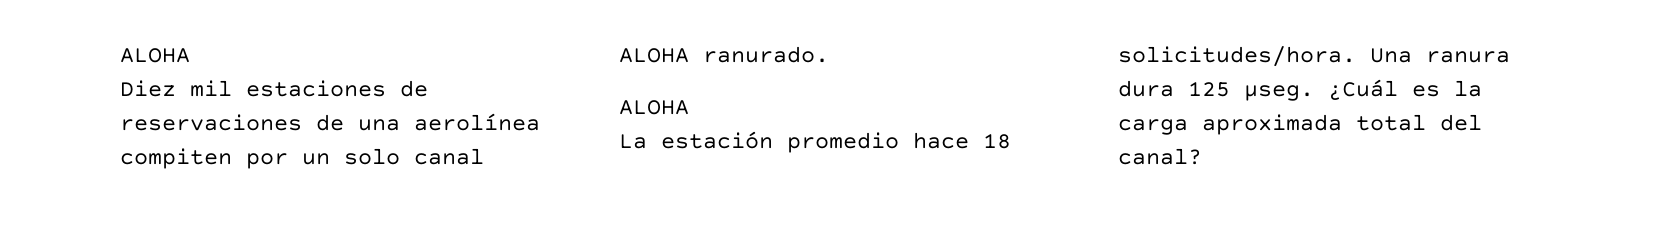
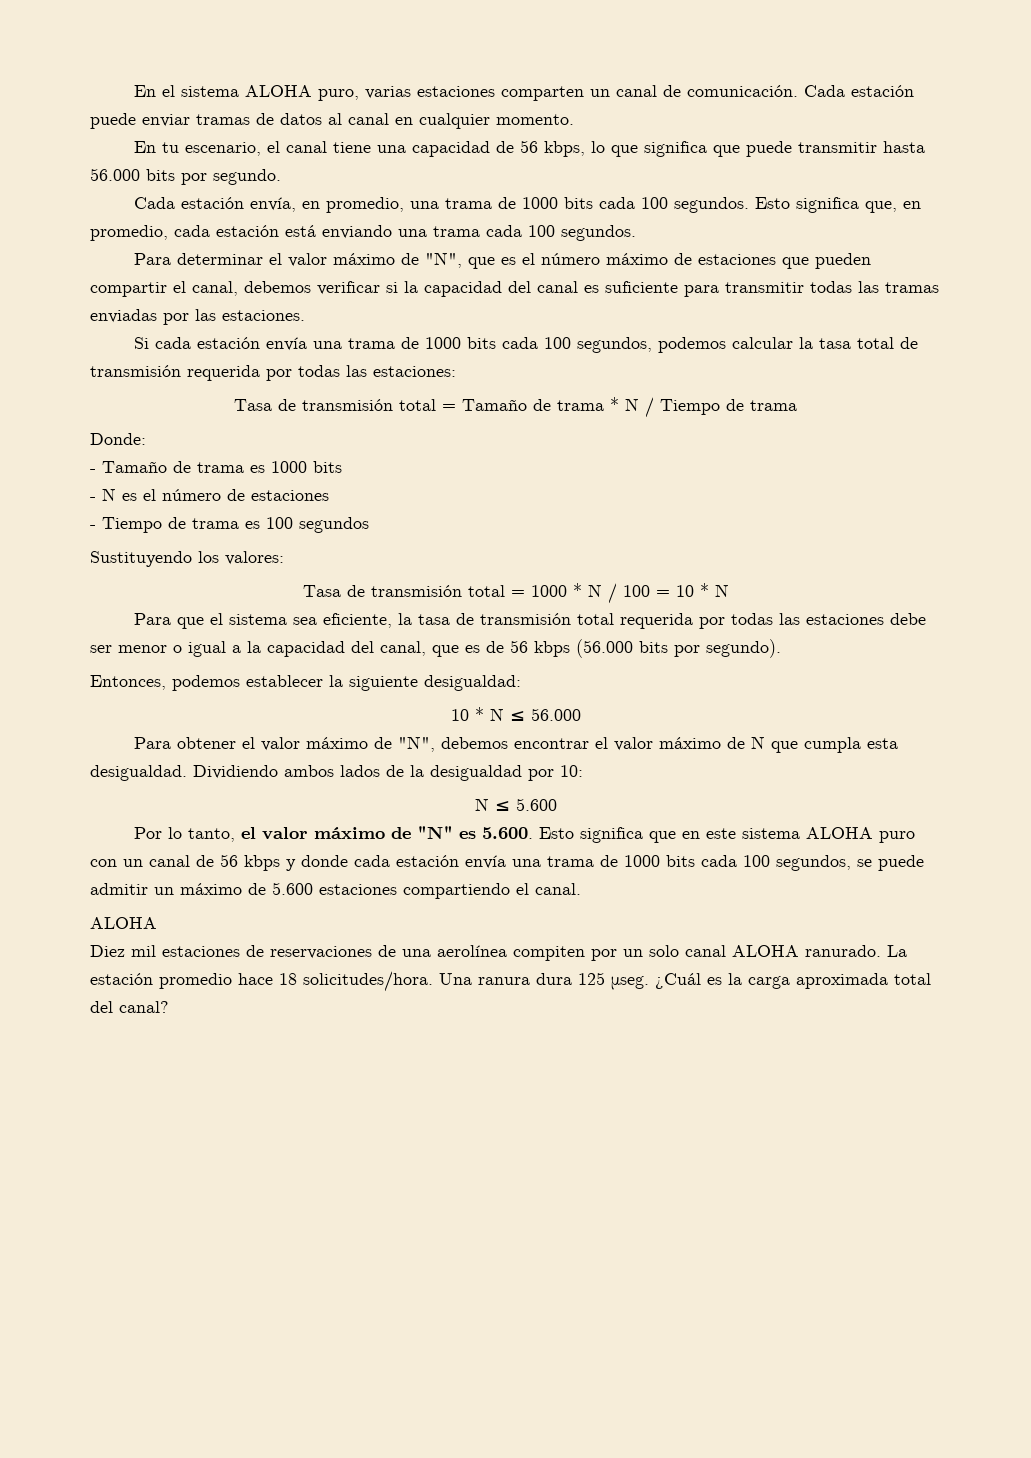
+ En el sistema ALOHA puro, varias estaciones comparten un canal de comunicación. Cada estación puede enviar tramas de datos al canal en cualquier momento.
+ En tu escenario, el canal tiene una capacidad de 56 kbps, lo que significa que puede transmitir hasta 56.000 bits por segundo.
+ Cada estación envía, en promedio, una trama de 1000 bits cada 100 segundos. Esto significa que, en promedio, cada estación está enviando una trama cada 100 segundos.
+ Para determinar el valor máximo de "N", que es el número máximo de estaciones que pueden compartir el canal, debemos verificar si la capacidad del canal es suficiente para transmitir todas las tramas enviadas por las estaciones.
+ Si cada estación envía una trama de 1000 bits cada 100 segundos, podemos calcular la tasa total de transmisión requerida por todas las estaciones:
+ Tasa de transmisión total = Tamaño de trama * N / Tiempo de trama
+ Donde:
+ - Tamaño de trama es 1000 bits
+ - N es el número de estaciones
+ - Tiempo de trama es 100 segundos
+ Sustituyendo los valores:
+ Tasa de transmisión total = 1000 * N / 100 = 10 * N
+ Para que el sistema sea eficiente, la tasa de transmisión total requerida por todas las estaciones debe ser menor o igual a la capacidad del canal, que es de 56 kbps (56.000 bits por segundo).
+ Entonces, podemos establecer la siguiente desigualdad:
+ 10 * N ≤ 56.000
+ Para obtener el valor máximo de "N", debemos encontrar el valor máximo de N que cumpla esta desigualdad. Dividiendo ambos lados de la desigualdad por 10:
+ N ≤ 5.600
+ Por lo tanto, el valor máximo de "N" es 5.600. Esto significa que en este sistema ALOHA puro con un canal de 56 kbps y donde cada estación envía una trama de 1000 bits cada 100 segundos, se puede admitir un máximo de 5.600 estaciones compartiendo el canal.
- Diez mil estaciones de reservaciones de una aerolínea compiten por un solo canal ALOHA ranurado.
- ALOHA
- La estación promedio hace 18 solicitudes/hora.
+ Diez mil estaciones de reservaciones de una aerolínea compiten por un solo canal ALOHA ranurado. La estación promedio hace 18 solicitudes/hora.

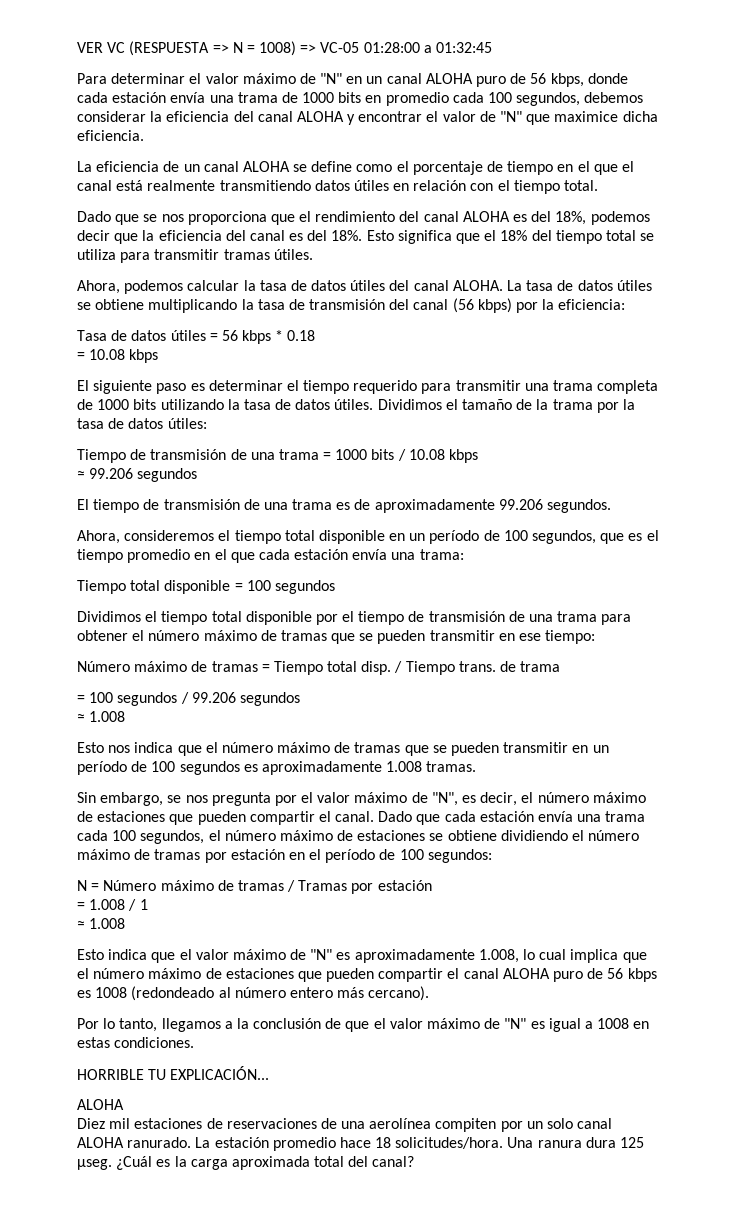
- En el sistema ALOHA puro, varias estaciones comparten un canal de comunicación. Cada estación puede enviar tramas de datos al canal en cualquier momento.
- En tu escenario, el canal tiene una capacidad de 56 kbps, lo que significa que puede transmitir hasta 56.000 bits por segundo.
- Cada estación envía, en promedio, una trama de 1000 bits cada 100 segundos. Esto significa que, en promedio, cada estación está enviando una trama cada 100 segundos.
+ VER VC (RESPUESTA => N = 1008) => VC-05 01:28:00 a 01:32:45
- Para determinar el valor máximo de "N", que es el número máximo de estaciones que pueden compartir el canal, debemos verificar si la capacidad del canal es suficiente para transmitir todas las tramas enviadas por las estaciones.
- Si cada estación envía una trama de 1000 bits cada 100 segundos, podemos calcular la tasa total de transmisión requerida por todas las estaciones:
- Tasa de transmisión total = Tamaño de trama * N / Tiempo de trama
- Donde:
- - Tamaño de trama es 1000 bits
- - N es el número de estaciones
- - Tiempo de trama es 100 segundos
- Sustituyendo los valores:
- Tasa de transmisión total = 1000 * N / 100 = 10 * N
- Para que el sistema sea eficiente, la tasa de transmisión total requerida por todas las estaciones debe ser menor o igual a la capacidad del canal, que es de 56 kbps (56.000 bits por segundo).
- Entonces, podemos establecer la siguiente desigualdad:
- 10 * N ≤ 56.000
- Para obtener el valor máximo de "N", debemos encontrar el valor máximo de N que cumpla esta desigualdad. Dividiendo ambos lados de la desigualdad por 10:
- N ≤ 5.600
- Por lo tanto, el valor máximo de "N" es 5.600. Esto significa que en este sistema ALOHA puro con un canal de 56 kbps y donde cada estación envía una trama de 1000 bits cada 100 segundos, se puede admitir un máximo de 5.600 estaciones compartiendo el canal.
+ Para determinar el valor máximo de "N" en un canal ALOHA puro de 56 kbps, donde cada estación envía una trama de 1000 bits en promedio cada 100 segundos, debemos considerar la eficiencia del canal ALOHA y encontrar el valor de "N" que maximice dicha eficiencia.
+ La eficiencia de un canal ALOHA se define como el porcentaje de tiempo en el que el canal está realmente transmitiendo datos útiles en relación con el tiempo total.
+ Dado que se nos proporciona que el rendimiento del canal ALOHA es del 18%, podemos decir que la eficiencia del canal es del 18%. Esto significa que el 18% del tiempo total se utiliza para transmitir tramas útiles.
+ Ahora, podemos calcular la tasa de datos útiles del canal ALOHA. La tasa de datos útiles se obtiene multiplicando la tasa de transmisión del canal (56 kbps) por la eficiencia:
+ Tasa de datos útiles = 56 kbps * 0.18
+ = 10.08 kbps
+ El siguiente paso es determinar el tiempo requerido para transmitir una trama completa de 1000 bits utilizando la tasa de datos útiles. Dividimos el tamaño de la trama por la tasa de datos útiles:
+ Tiempo de transmisión de una trama = 1000 bits / 10.08 kbps
+ ≈ 99.206 segundos
+ El tiempo de transmisión de una trama es de aproximadamente 99.206 segundos.
+ Ahora, consideremos el tiempo total disponible en un período de 100 segundos, que es el tiempo promedio en el que cada estación envía una trama:
+ Tiempo total disponible = 100 segundos
+ Dividimos el tiempo total disponible por el tiempo de transmisión de una trama para obtener el número máximo de tramas que se pueden transmitir en ese tiempo:
+ Número máximo de tramas = Tiempo total disp. / Tiempo trans. de trama
+ = 100 segundos / 99.206 segundos
+ ≈ 1.008
+ Esto nos indica que el número máximo de tramas que se pueden transmitir en un período de 100 segundos es aproximadamente 1.008 tramas.
+ Sin embargo, se nos pregunta por el valor máximo de "N", es decir, el número máximo de estaciones que pueden compartir el canal. Dado que cada estación envía una trama cada 100 segundos, el número máximo de estaciones se obtiene dividiendo el número máximo de tramas por estación en el período de 100 segundos:
+ N = Número máximo de tramas / Tramas por estación
+ = 1.008 / 1
+ ≈ 1.008
+ Esto indica que el valor máximo de "N" es aproximadamente 1.008, lo cual implica que el número máximo de estaciones que pueden compartir el canal ALOHA puro de 56 kbps es 1008 (redondeado al número entero más cercano).
+ Por lo tanto, llegamos a la conclusión de que el valor máximo de "N" es igual a 1008 en estas condiciones.
+ HORRIBLE TU EXPLICACIÓN...

